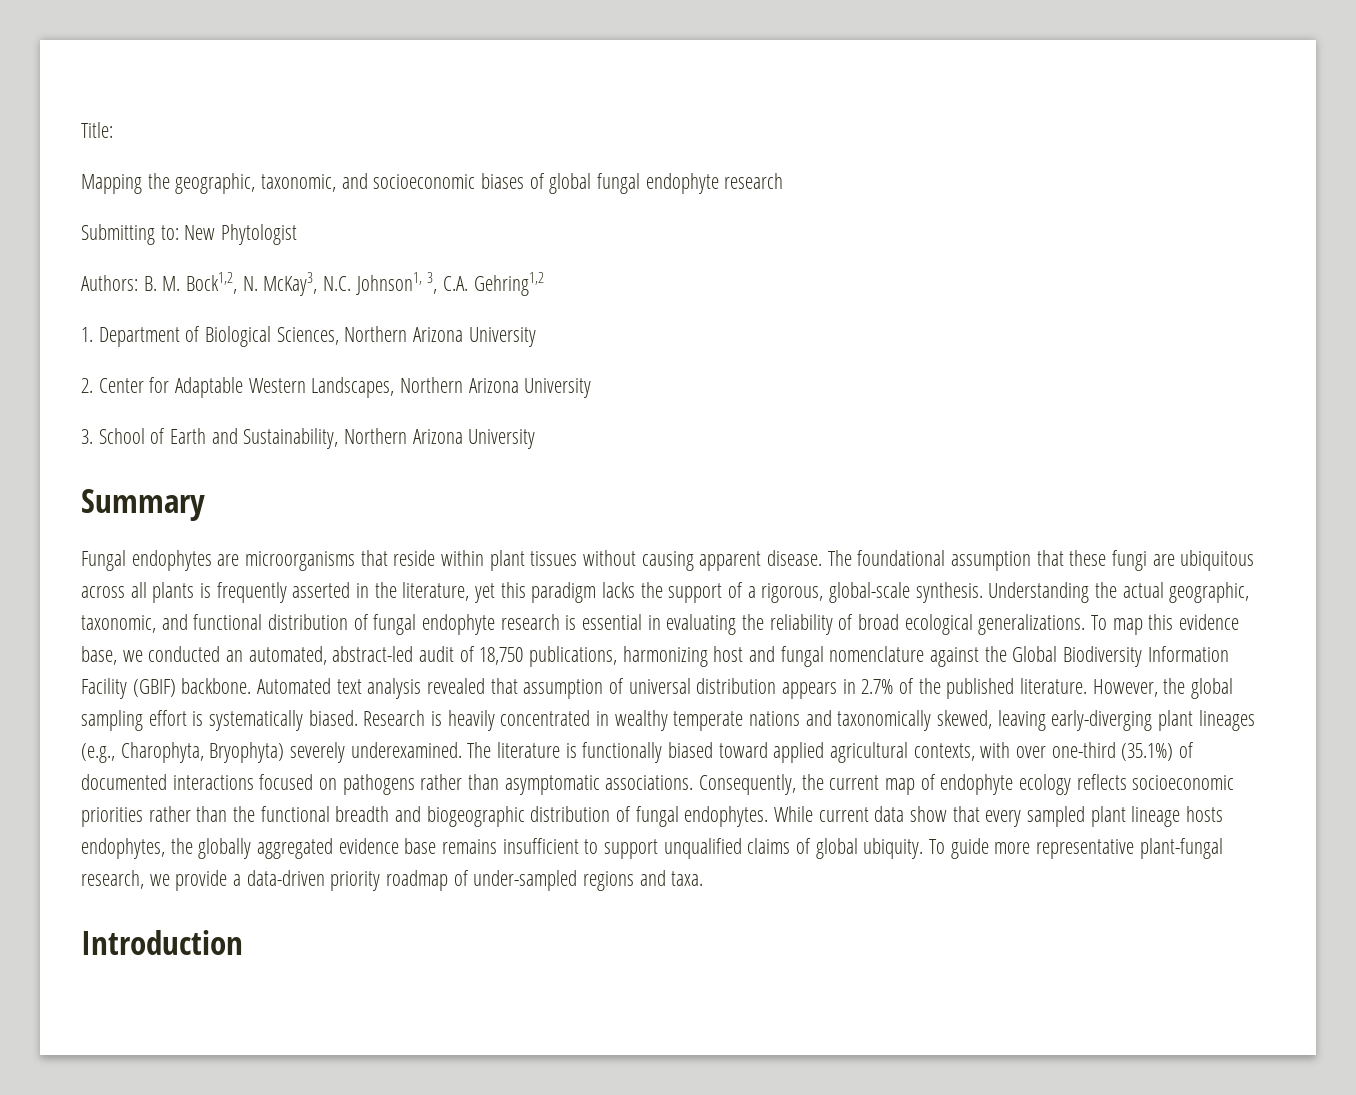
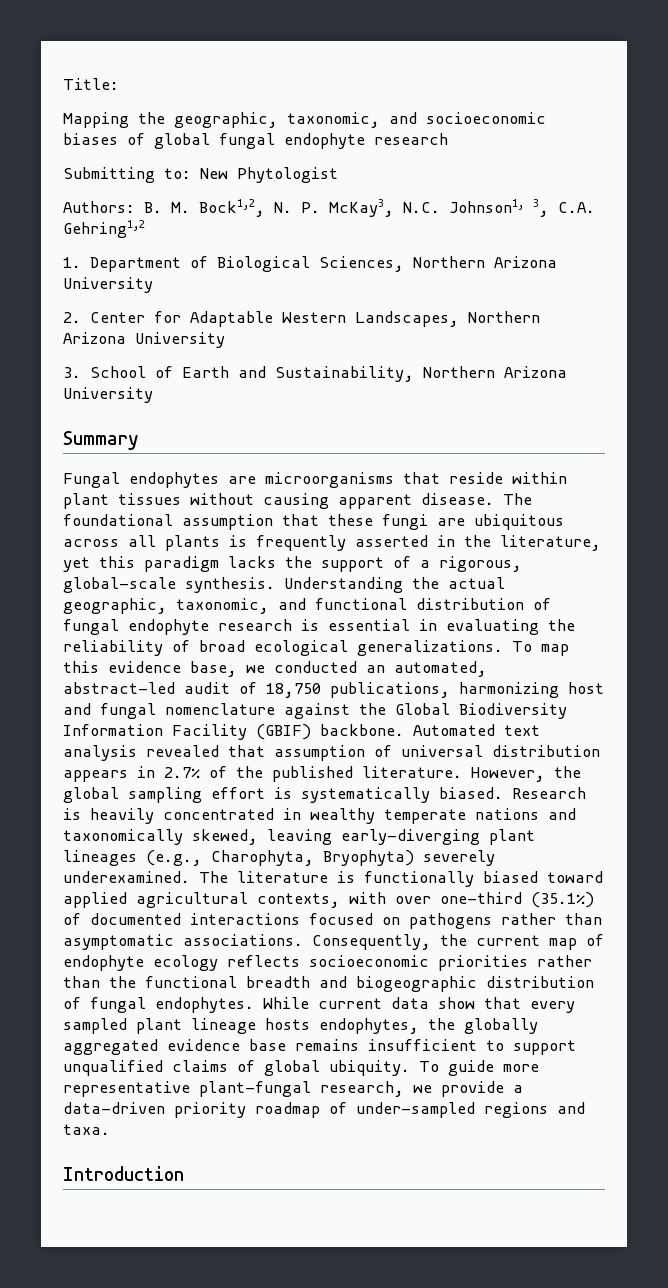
- Authors: B. M. Bock1,2, N. McKay3, N.C. Johnson1, 3, C.A. Gehring1,2
+ Authors: B. M. Bock1,2, N. P. McKay3, N.C. Johnson1, 3, C.A. Gehring1,2

